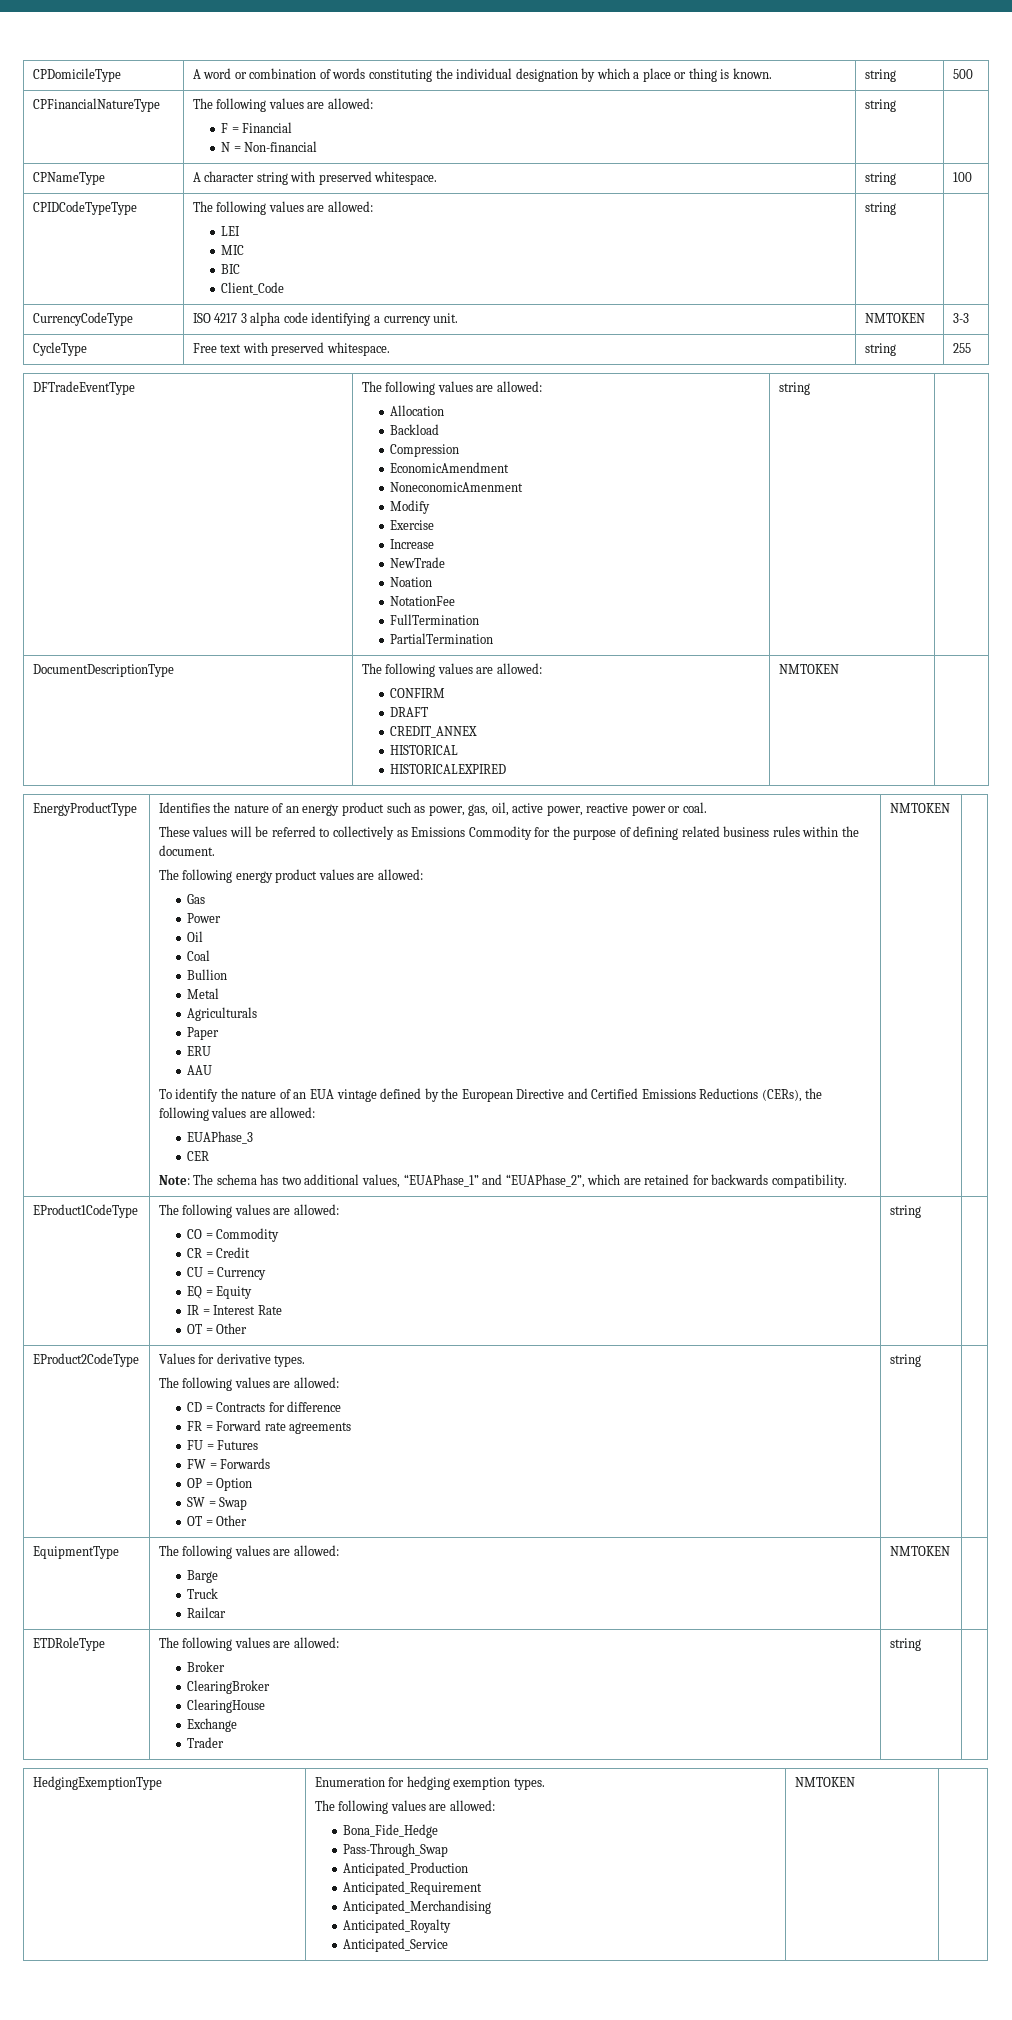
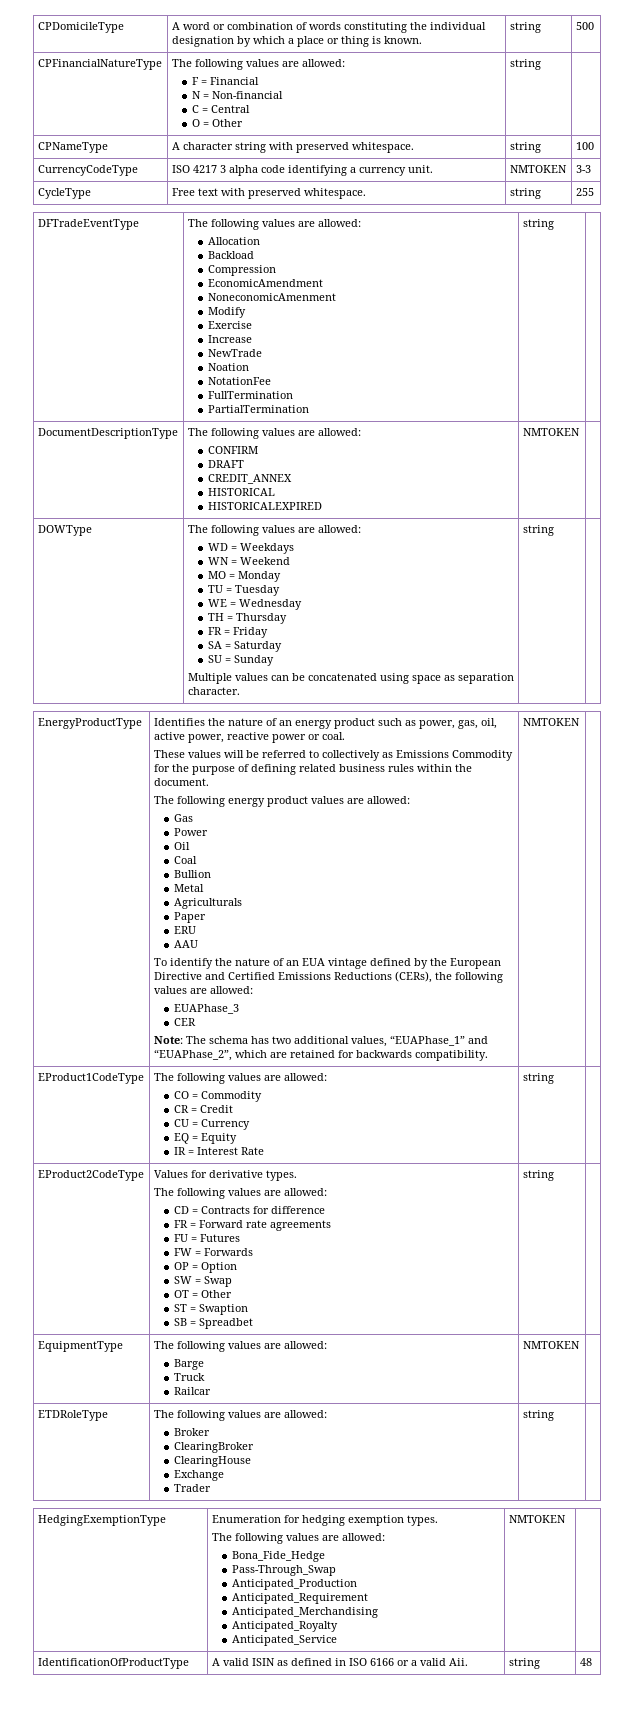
  CPFinancialNatureType | The following values are allowed:
  F = Financial
- N = Non-financial | string |
+ N = Non-financial
+ C = Central
+ O = Other | string |
- CPIDCodeTypeType | The following values are allowed:
- LEI
- MIC
- BIC
- Client_Code | string |
+ DOWType | The following values are allowed:
+ WD = Weekdays
+ WN = Weekend
+ MO = Monday
+ TU = Tuesday
+ WE = Wednesday
+ TH = Thursday
+ FR = Friday
+ SA = Saturday
+ SU = Sunday
+ Multiple values can be concatenated using space as separation character. | string
  EProduct1CodeType | The following values are allowed:
  CO = Commodity
  CR = Credit
  CU = Currency
  EQ = Equity
- IR = Interest Rate
- OT = Other | string |
+ IR = Interest Rate | string |
+ ST = Swaption
+ SB = Spreadbet
+ IdentificationOfProductType | A valid ISIN as defined in ISO 6166 or a valid Aii. | string | 48

